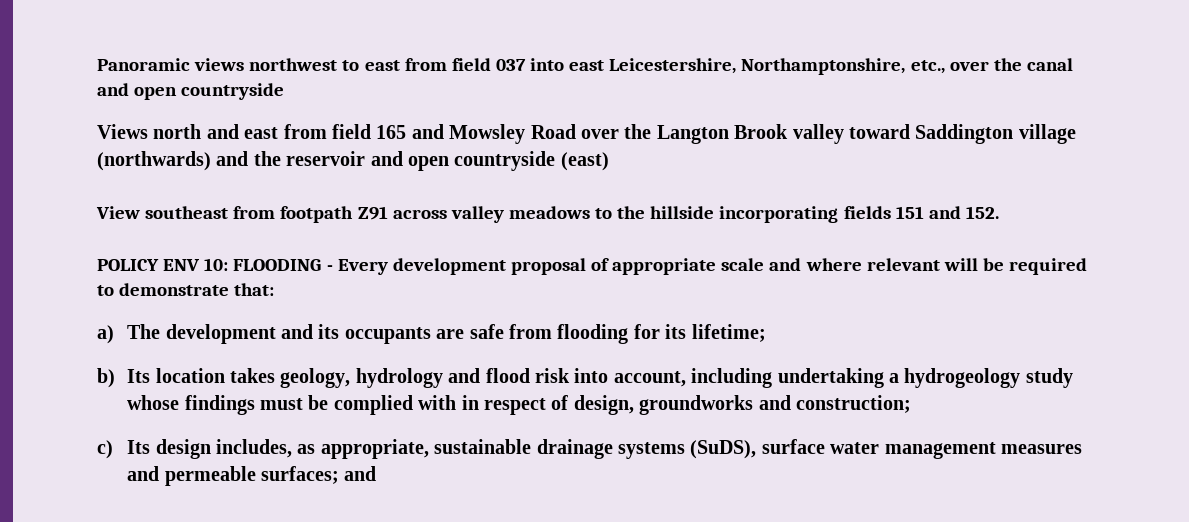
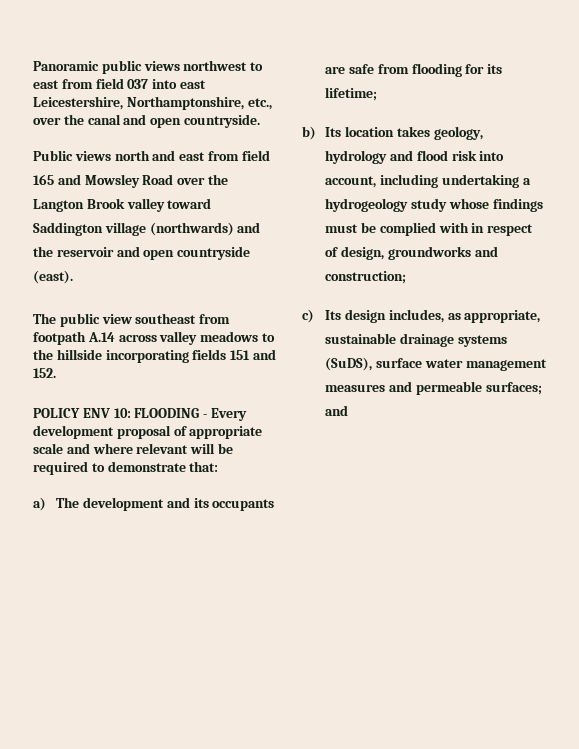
- Panoramic views northwest to east from field 037 into east Leicestershire, Northamptonshire, etc., over the canal and open countryside
- Views north and east from field 165 and Mowsley Road over the Langton Brook valley toward Saddington village (northwards) and the reservoir and open countryside (east)
- View southeast from footpath Z91 across valley meadows to the hillside incorporating fields 151 and 152.
+ Panoramic public views northwest to east from field 037 into east Leicestershire, Northamptonshire, etc., over the canal and open countryside.
+ Public views north and east from field 165 and Mowsley Road over the Langton Brook valley toward Saddington village (northwards) and the reservoir and open countryside (east).
+ The public view southeast from footpath A.14 across valley meadows to the hillside incorporating fields 151 and 152.

